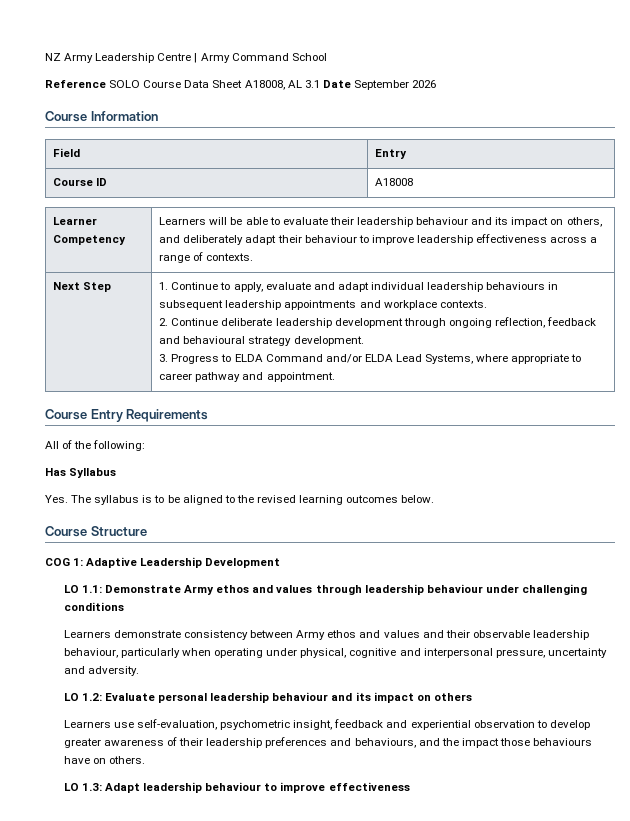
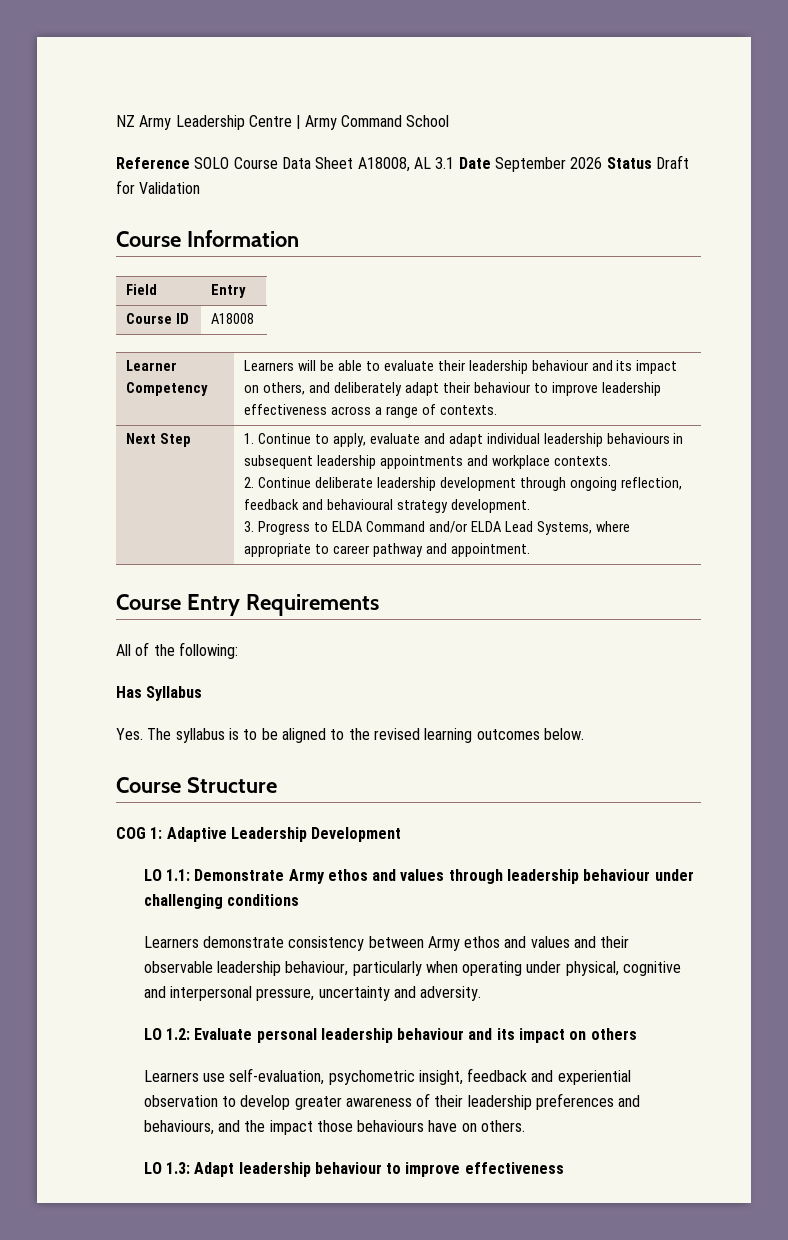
- Reference SOLO Course Data Sheet A18008, AL 3.1 Date September 2026
+ Reference SOLO Course Data Sheet A18008, AL 3.1 Date September 2026 Status Draft for Validation

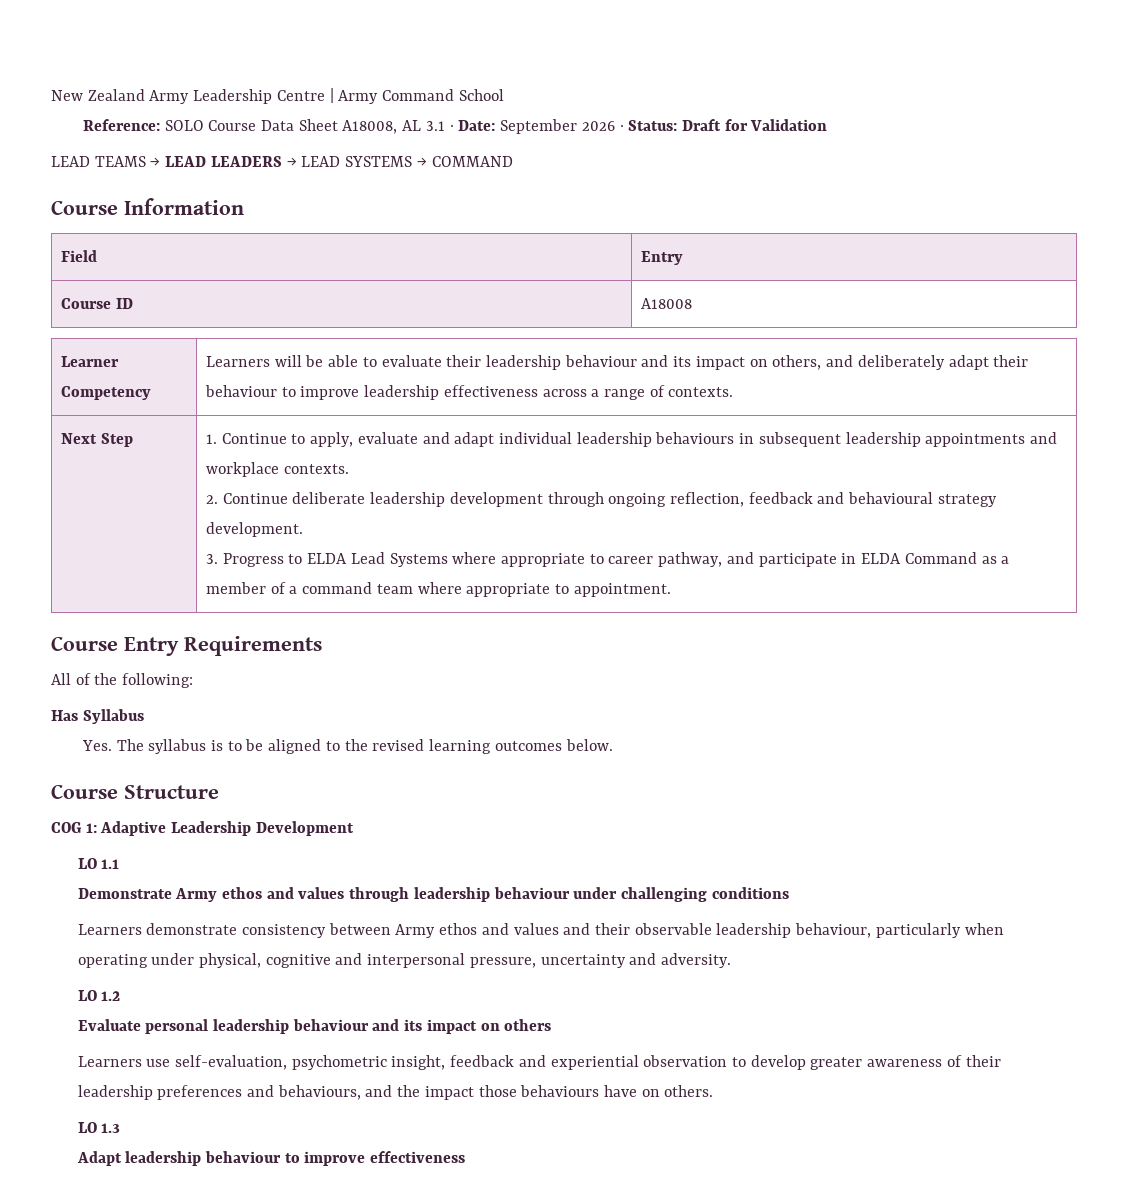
- NZ Army Leadership Centre | Army Command School
+ New Zealand Army Leadership Centre | Army Command School
- Reference SOLO Course Data Sheet A18008, AL 3.1 Date September 2026 Status Draft for Validation
+ Reference: SOLO Course Data Sheet A18008, AL 3.1 · Date: September 2026 · Status: Draft for Validation
+ LEAD TEAMS → LEAD LEADERS → LEAD SYSTEMS → COMMAND
- 3. Progress to ELDA Command and/or ELDA Lead Systems, where appropriate to career pathway and appointment.
+ 3. Progress to ELDA Lead Systems where appropriate to career pathway, and participate in ELDA Command as a member of a command team where appropriate to appointment.
- LO 1.1: Demonstrate Army ethos and values through leadership behaviour under challenging conditions
+ LO 1.1
+ Demonstrate Army ethos and values through leadership behaviour under challenging conditions
- LO 1.2: Evaluate personal leadership behaviour and its impact on others
+ LO 1.2
+ Evaluate personal leadership behaviour and its impact on others
- LO 1.3: Adapt leadership behaviour to improve effectiveness
+ LO 1.3
+ Adapt leadership behaviour to improve effectiveness

